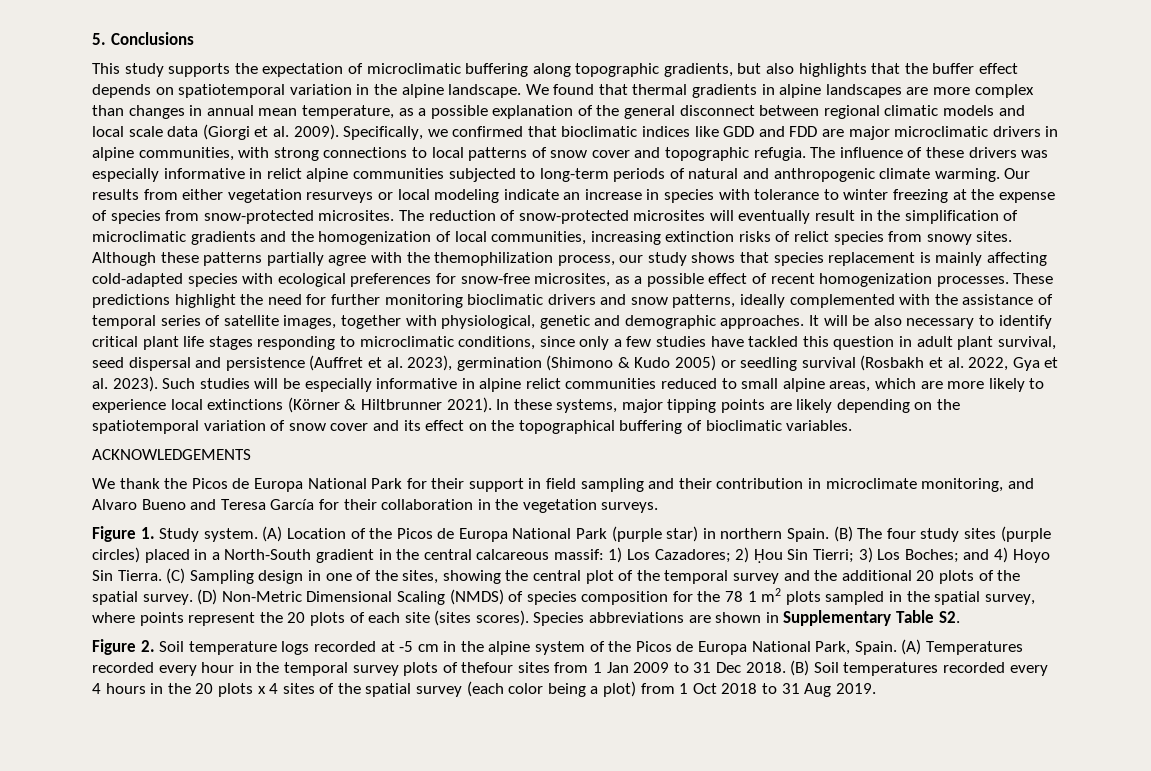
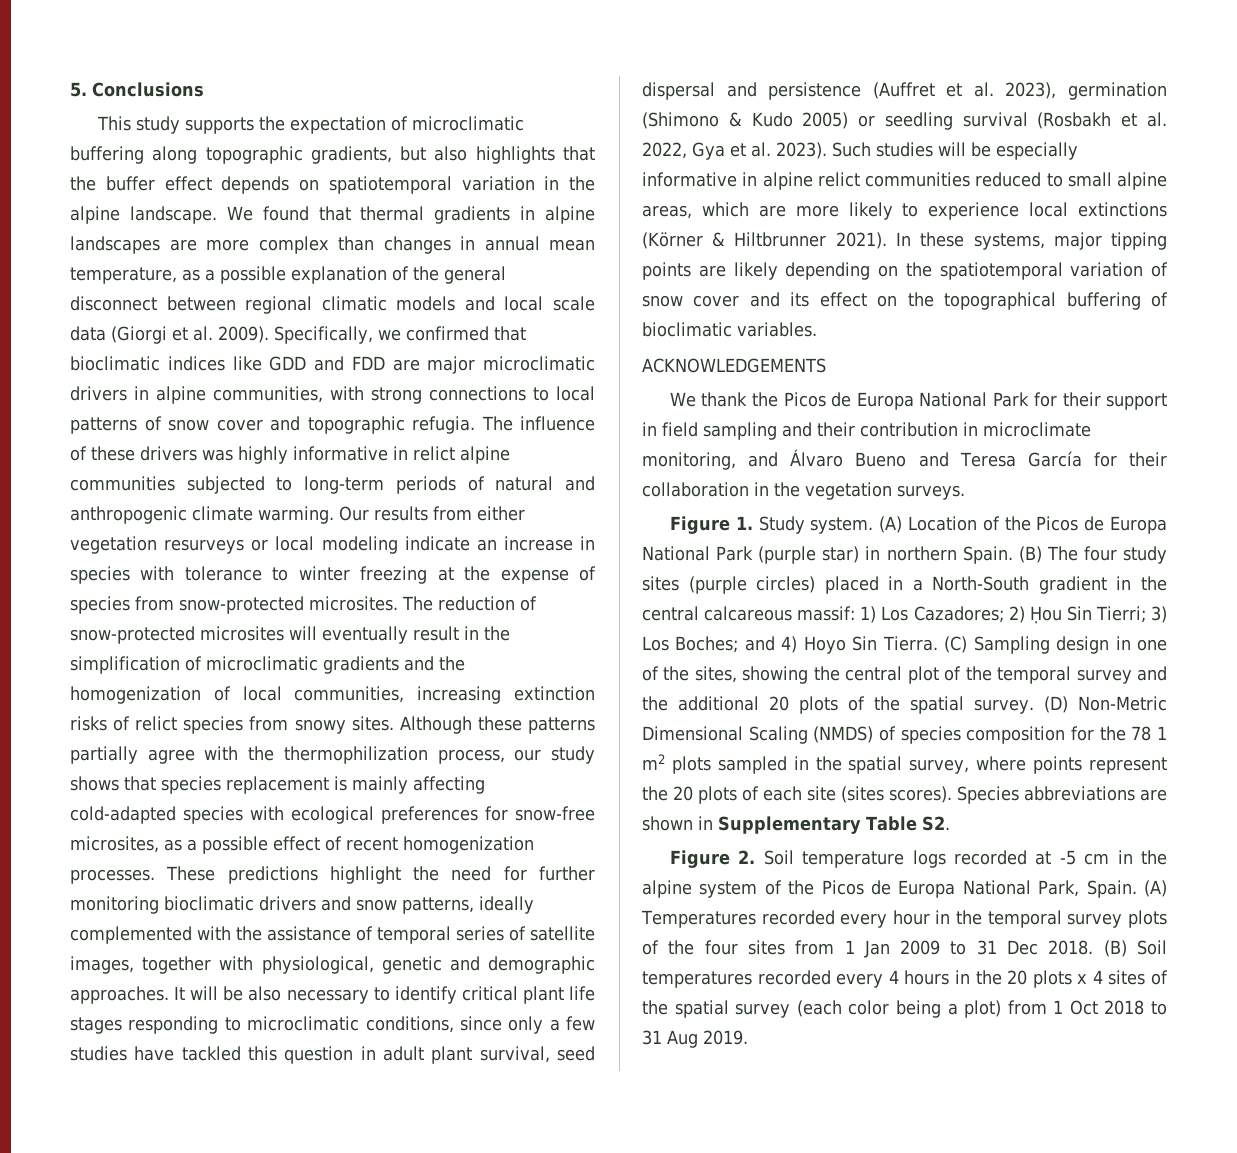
- The influence of these drivers was especially informative in relict alpine communities subjected to long-term periods of natural and anthropogenic climate warming.
+ The influence of these drivers was highly informative in relict alpine communities subjected to long-term periods of natural and anthropogenic climate warming.
- Although these patterns partially agree with the themophilization process, our study shows that species replacement is mainly affecting cold-adapted species with ecological preferences for snow-free microsites, as a possible effect of recent homogenization processes.
+ Although these patterns partially agree with the thermophilization process, our study shows that species replacement is mainly affecting cold-adapted species with ecological preferences for snow-free microsites, as a possible effect of recent homogenization processes.
- We thank the Picos de Europa National Park for their support in field sampling and their contribution in microclimate monitoring, and Alvaro Bueno and Teresa García for their collaboration in the vegetation surveys.
+ We thank the Picos de Europa National Park for their support in field sampling and their contribution in microclimate monitoring, and Álvaro Bueno and Teresa García for their collaboration in the vegetation surveys.
- (A) Temperatures recorded every hour in the temporal survey plots of thefour sites from 1 Jan 2009 to 31 Dec 2018.
+ (A) Temperatures recorded every hour in the temporal survey plots of the four sites from 1 Jan 2009 to 31 Dec 2018.

